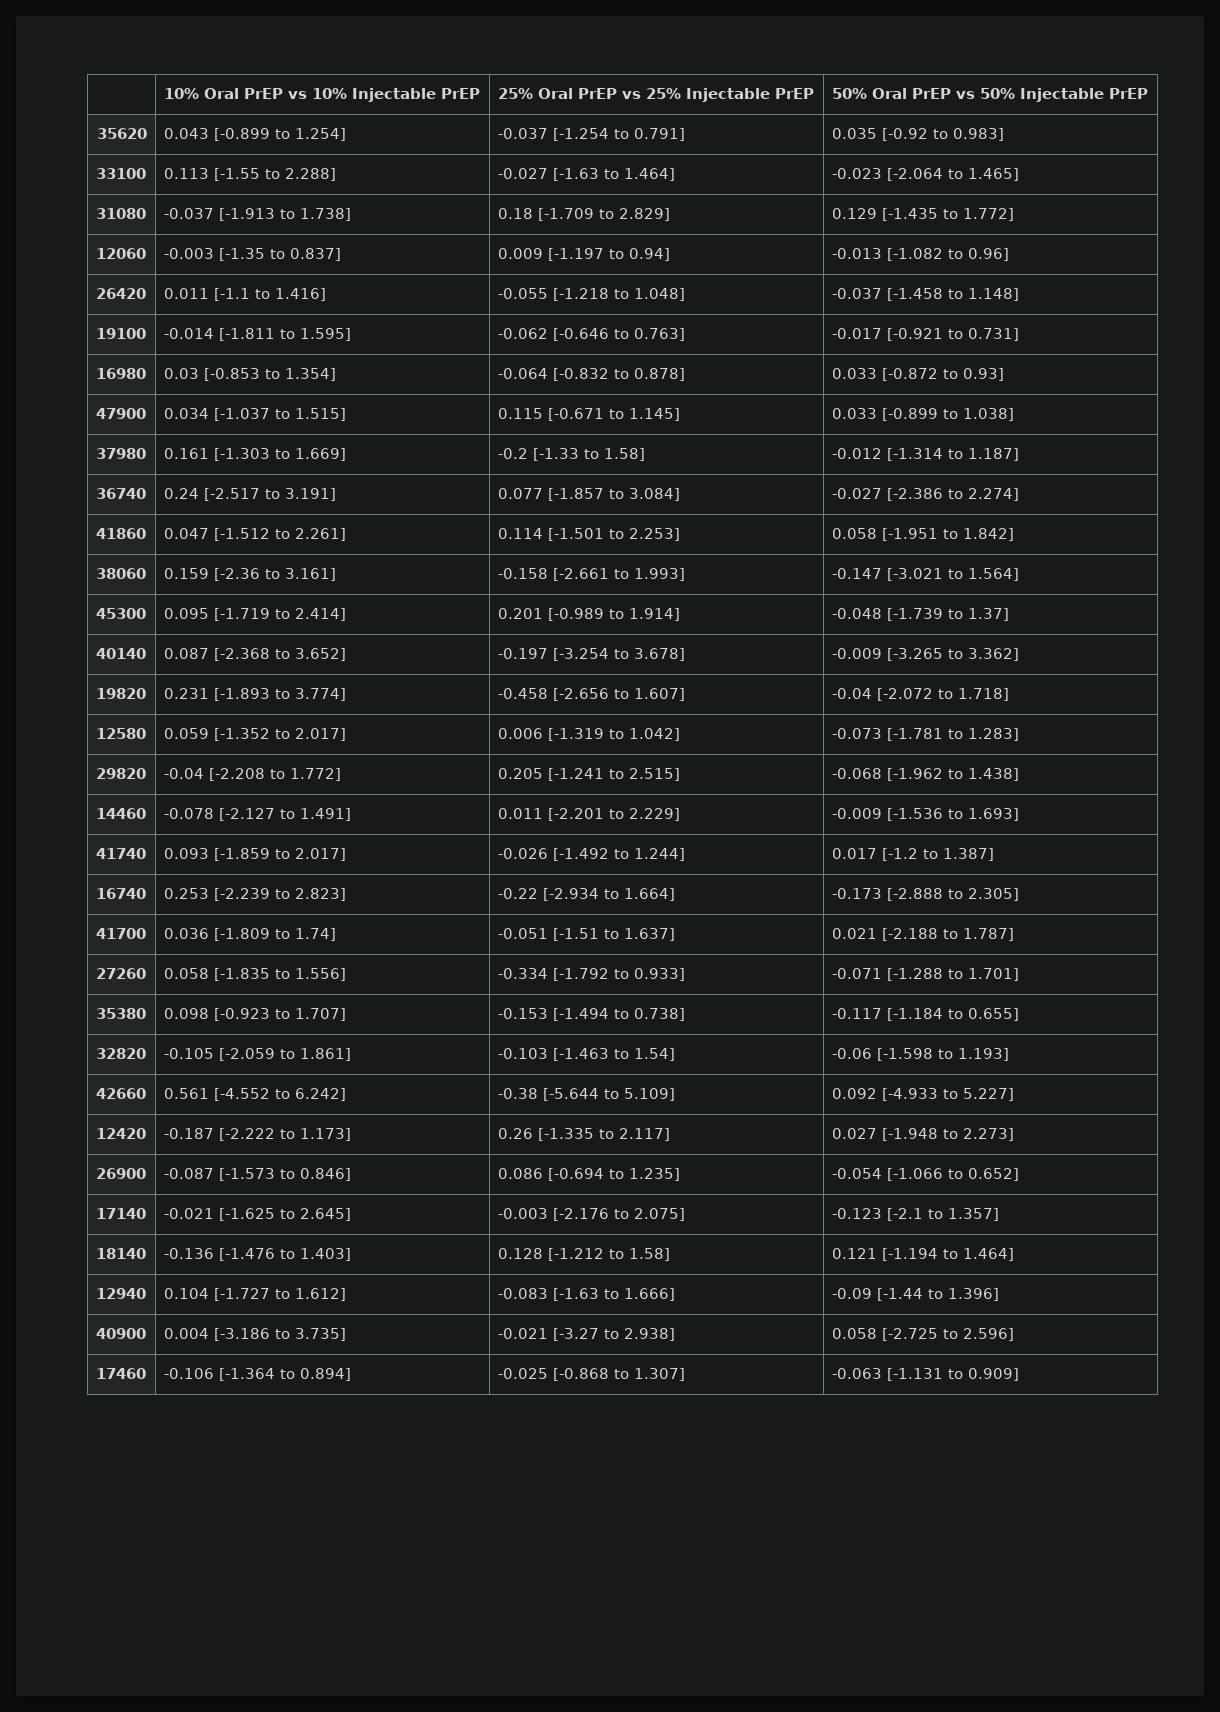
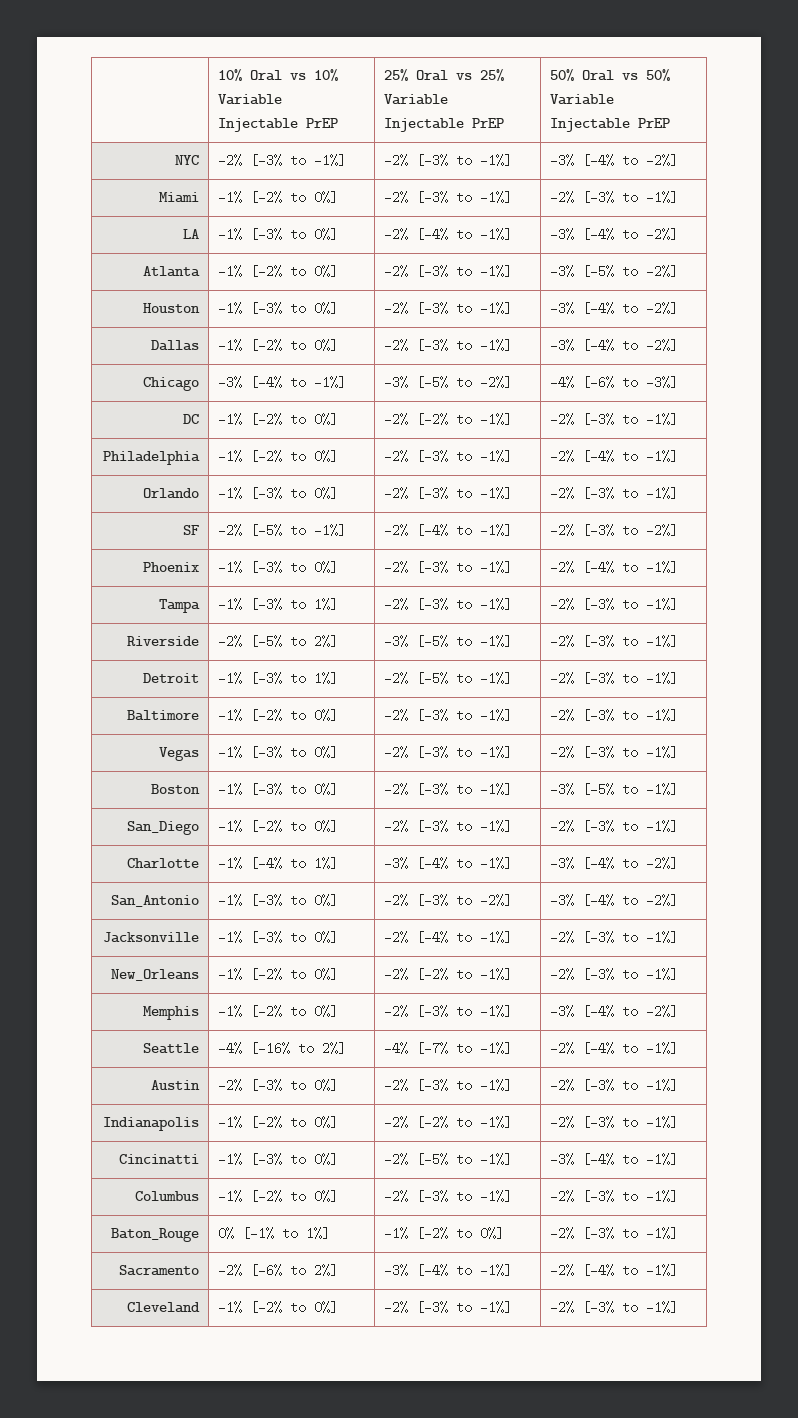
- | 10% Oral PrEP vs 10% Injectable PrEP | 25% Oral PrEP vs 25% Injectable PrEP | 50% Oral PrEP vs 50% Injectable PrEP
+ | 10% Oral vs 10% Variable Injectable PrEP | 25% Oral vs 25% Variable Injectable PrEP | 50% Oral vs 50% Variable Injectable PrEP
- 35620 | 0.043 [-0.899 to 1.254] | -0.037 [-1.254 to 0.791] | 0.035 [-0.92 to 0.983]
- 33100 | 0.113 [-1.55 to 2.288] | -0.027 [-1.63 to 1.464] | -0.023 [-2.064 to 1.465]
- 31080 | -0.037 [-1.913 to 1.738] | 0.18 [-1.709 to 2.829] | 0.129 [-1.435 to 1.772]
- 12060 | -0.003 [-1.35 to 0.837] | 0.009 [-1.197 to 0.94] | -0.013 [-1.082 to 0.96]
- 26420 | 0.011 [-1.1 to 1.416] | -0.055 [-1.218 to 1.048] | -0.037 [-1.458 to 1.148]
- 19100 | -0.014 [-1.811 to 1.595] | -0.062 [-0.646 to 0.763] | -0.017 [-0.921 to 0.731]
- 16980 | 0.03 [-0.853 to 1.354] | -0.064 [-0.832 to 0.878] | 0.033 [-0.872 to 0.93]
- 47900 | 0.034 [-1.037 to 1.515] | 0.115 [-0.671 to 1.145] | 0.033 [-0.899 to 1.038]
- 37980 | 0.161 [-1.303 to 1.669] | -0.2 [-1.33 to 1.58] | -0.012 [-1.314 to 1.187]
- 36740 | 0.24 [-2.517 to 3.191] | 0.077 [-1.857 to 3.084] | -0.027 [-2.386 to 2.274]
- 41860 | 0.047 [-1.512 to 2.261] | 0.114 [-1.501 to 2.253] | 0.058 [-1.951 to 1.842]
- 38060 | 0.159 [-2.36 to 3.161] | -0.158 [-2.661 to 1.993] | -0.147 [-3.021 to 1.564]
- 45300 | 0.095 [-1.719 to 2.414] | 0.201 [-0.989 to 1.914] | -0.048 [-1.739 to 1.37]
- 40140 | 0.087 [-2.368 to 3.652] | -0.197 [-3.254 to 3.678] | -0.009 [-3.265 to 3.362]
- 19820 | 0.231 [-1.893 to 3.774] | -0.458 [-2.656 to 1.607] | -0.04 [-2.072 to 1.718]
- 12580 | 0.059 [-1.352 to 2.017] | 0.006 [-1.319 to 1.042] | -0.073 [-1.781 to 1.283]
- 29820 | -0.04 [-2.208 to 1.772] | 0.205 [-1.241 to 2.515] | -0.068 [-1.962 to 1.438]
- 14460 | -0.078 [-2.127 to 1.491] | 0.011 [-2.201 to 2.229] | -0.009 [-1.536 to 1.693]
- 41740 | 0.093 [-1.859 to 2.017] | -0.026 [-1.492 to 1.244] | 0.017 [-1.2 to 1.387]
- 16740 | 0.253 [-2.239 to 2.823] | -0.22 [-2.934 to 1.664] | -0.173 [-2.888 to 2.305]
- 41700 | 0.036 [-1.809 to 1.74] | -0.051 [-1.51 to 1.637] | 0.021 [-2.188 to 1.787]
- 27260 | 0.058 [-1.835 to 1.556] | -0.334 [-1.792 to 0.933] | -0.071 [-1.288 to 1.701]
- 35380 | 0.098 [-0.923 to 1.707] | -0.153 [-1.494 to 0.738] | -0.117 [-1.184 to 0.655]
- 32820 | -0.105 [-2.059 to 1.861] | -0.103 [-1.463 to 1.54] | -0.06 [-1.598 to 1.193]
- 42660 | 0.561 [-4.552 to 6.242] | -0.38 [-5.644 to 5.109] | 0.092 [-4.933 to 5.227]
- 12420 | -0.187 [-2.222 to 1.173] | 0.26 [-1.335 to 2.117] | 0.027 [-1.948 to 2.273]
- 26900 | -0.087 [-1.573 to 0.846] | 0.086 [-0.694 to 1.235] | -0.054 [-1.066 to 0.652]
- 17140 | -0.021 [-1.625 to 2.645] | -0.003 [-2.176 to 2.075] | -0.123 [-2.1 to 1.357]
- 18140 | -0.136 [-1.476 to 1.403] | 0.128 [-1.212 to 1.58] | 0.121 [-1.194 to 1.464]
- 12940 | 0.104 [-1.727 to 1.612] | -0.083 [-1.63 to 1.666] | -0.09 [-1.44 to 1.396]
- 40900 | 0.004 [-3.186 to 3.735] | -0.021 [-3.27 to 2.938] | 0.058 [-2.725 to 2.596]
- 17460 | -0.106 [-1.364 to 0.894] | -0.025 [-0.868 to 1.307] | -0.063 [-1.131 to 0.909]
+ NYC | -2% [-3% to -1%] | -2% [-3% to -1%] | -3% [-4% to -2%]
+ Miami | -1% [-2% to 0%] | -2% [-3% to -1%] | -2% [-3% to -1%]
+ LA | -1% [-3% to 0%] | -2% [-4% to -1%] | -3% [-4% to -2%]
+ Atlanta | -1% [-2% to 0%] | -2% [-3% to -1%] | -3% [-5% to -2%]
+ Houston | -1% [-3% to 0%] | -2% [-3% to -1%] | -3% [-4% to -2%]
+ Dallas | -1% [-2% to 0%] | -2% [-3% to -1%] | -3% [-4% to -2%]
+ Chicago | -3% [-4% to -1%] | -3% [-5% to -2%] | -4% [-6% to -3%]
+ DC | -1% [-2% to 0%] | -2% [-2% to -1%] | -2% [-3% to -1%]
+ Philadelphia | -1% [-2% to 0%] | -2% [-3% to -1%] | -2% [-4% to -1%]
+ Orlando | -1% [-3% to 0%] | -2% [-3% to -1%] | -2% [-3% to -1%]
+ SF | -2% [-5% to -1%] | -2% [-4% to -1%] | -2% [-3% to -2%]
+ Phoenix | -1% [-3% to 0%] | -2% [-3% to -1%] | -2% [-4% to -1%]
+ Tampa | -1% [-3% to 1%] | -2% [-3% to -1%] | -2% [-3% to -1%]
+ Riverside | -2% [-5% to 2%] | -3% [-5% to -1%] | -2% [-3% to -1%]
+ Detroit | -1% [-3% to 1%] | -2% [-5% to -1%] | -2% [-3% to -1%]
+ Baltimore | -1% [-2% to 0%] | -2% [-3% to -1%] | -2% [-3% to -1%]
+ Vegas | -1% [-3% to 0%] | -2% [-3% to -1%] | -2% [-3% to -1%]
+ Boston | -1% [-3% to 0%] | -2% [-3% to -1%] | -3% [-5% to -1%]
+ San_Diego | -1% [-2% to 0%] | -2% [-3% to -1%] | -2% [-3% to -1%]
+ Charlotte | -1% [-4% to 1%] | -3% [-4% to -1%] | -3% [-4% to -2%]
+ San_Antonio | -1% [-3% to 0%] | -2% [-3% to -2%] | -3% [-4% to -2%]
+ Jacksonville | -1% [-3% to 0%] | -2% [-4% to -1%] | -2% [-3% to -1%]
+ New_Orleans | -1% [-2% to 0%] | -2% [-2% to -1%] | -2% [-3% to -1%]
+ Memphis | -1% [-2% to 0%] | -2% [-3% to -1%] | -3% [-4% to -2%]
+ Seattle | -4% [-16% to 2%] | -4% [-7% to -1%] | -2% [-4% to -1%]
+ Austin | -2% [-3% to 0%] | -2% [-3% to -1%] | -2% [-3% to -1%]
+ Indianapolis | -1% [-2% to 0%] | -2% [-2% to -1%] | -2% [-3% to -1%]
+ Cincinatti | -1% [-3% to 0%] | -2% [-5% to -1%] | -3% [-4% to -1%]
+ Columbus | -1% [-2% to 0%] | -2% [-3% to -1%] | -2% [-3% to -1%]
+ Baton_Rouge | 0% [-1% to 1%] | -1% [-2% to 0%] | -2% [-3% to -1%]
+ Sacramento | -2% [-6% to 2%] | -3% [-4% to -1%] | -2% [-4% to -1%]
+ Cleveland | -1% [-2% to 0%] | -2% [-3% to -1%] | -2% [-3% to -1%]

